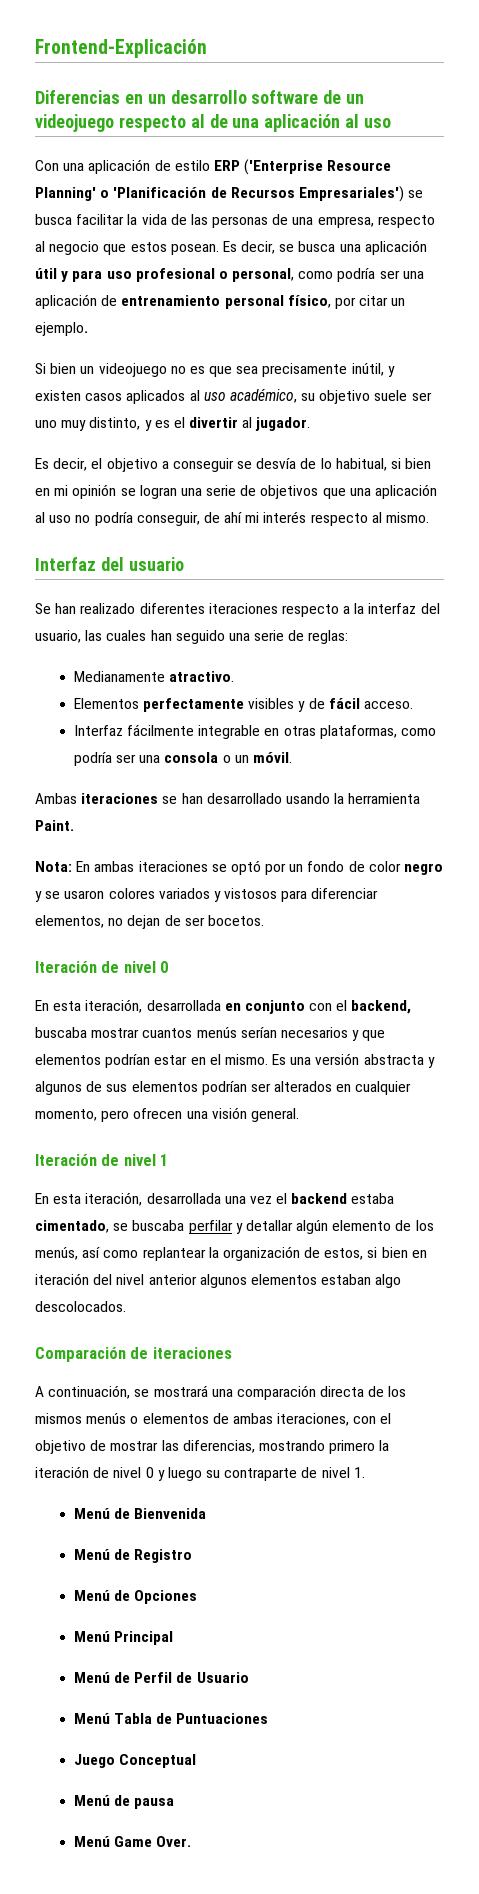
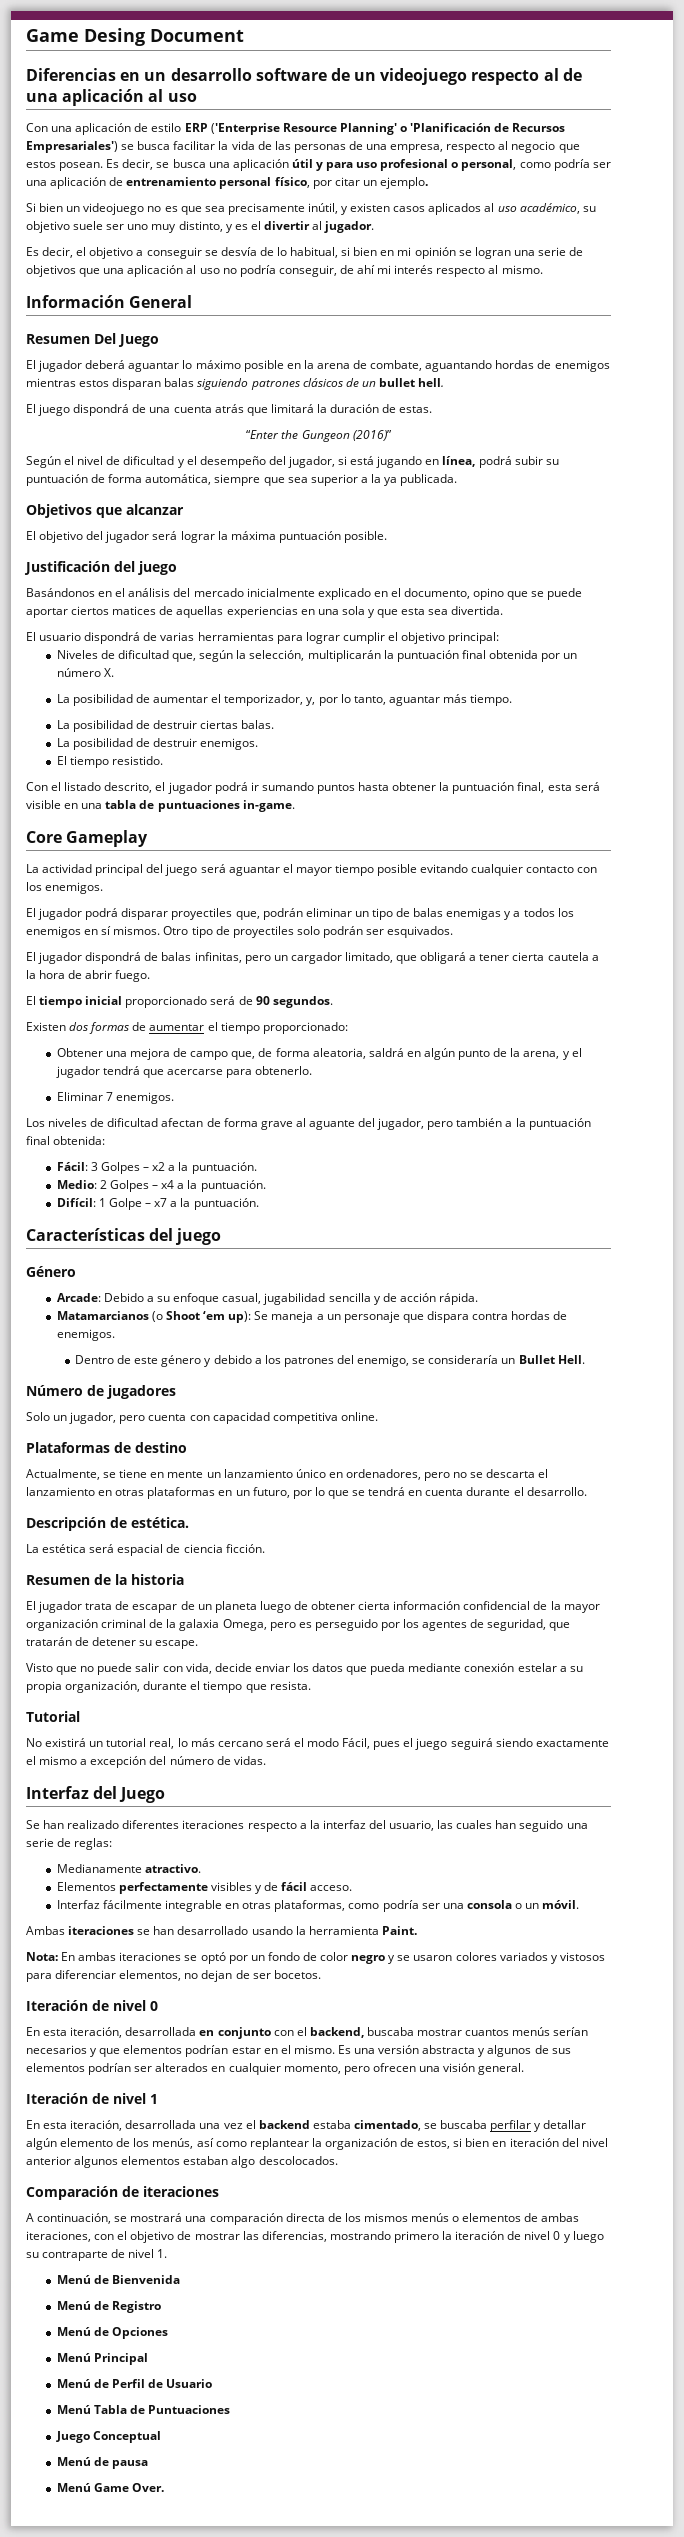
- Frontend-Explicación
+ Game Desing Document
+ Información General
+ Resumen Del Juego
+ El jugador deberá aguantar lo máximo posible en la arena de combate, aguantando hordas de enemigos mientras estos disparan balas siguiendo patrones clásicos de un bullet hell.
+ El juego dispondrá de una cuenta atrás que limitará la duración de estas.
+ “Enter the Gungeon (2016)”
+ Según el nivel de dificultad y el desempeño del jugador, si está jugando en línea, podrá subir su puntuación de forma automática, siempre que sea superior a la ya publicada.
+ Objetivos que alcanzar
+ El objetivo del jugador será lograr la máxima puntuación posible.
+ Justificación del juego
+ Basándonos en el análisis del mercado inicialmente explicado en el documento, opino que se puede aportar ciertos matices de aquellas experiencias en una sola y que esta sea divertida.
+ El usuario dispondrá de varias herramientas para lograr cumplir el objetivo principal:
+ Niveles de dificultad que, según la selección, multiplicarán la puntuación final obtenida por un número X.
+ La posibilidad de aumentar el temporizador, y, por lo tanto, aguantar más tiempo.
+ La posibilidad de destruir ciertas balas.
+ La posibilidad de destruir enemigos.
+ El tiempo resistido.
+ Con el listado descrito, el jugador podrá ir sumando puntos hasta obtener la puntuación final, esta será visible en una tabla de puntuaciones in-game.
+ Core Gameplay
+ La actividad principal del juego será aguantar el mayor tiempo posible evitando cualquier contacto con los enemigos.
+ El jugador podrá disparar proyectiles que, podrán eliminar un tipo de balas enemigas y a todos los enemigos en sí mismos. Otro tipo de proyectiles solo podrán ser esquivados.
+ El jugador dispondrá de balas infinitas, pero un cargador limitado, que obligará a tener cierta cautela a la hora de abrir fuego.
+ El tiempo inicial proporcionado será de 90 segundos.
+ Existen dos formas de aumentar el tiempo proporcionado:
+ Obtener una mejora de campo que, de forma aleatoria, saldrá en algún punto de la arena, y el jugador tendrá que acercarse para obtenerlo.
+ Eliminar 7 enemigos.
+ Los niveles de dificultad afectan de forma grave al aguante del jugador, pero también a la puntuación final obtenida:
+ Fácil: 3 Golpes – x2 a la puntuación.
+ Medio: 2 Golpes – x4 a la puntuación.
+ Difícil: 1 Golpe – x7 a la puntuación.
+ Características del juego
+ Género
+ Arcade: Debido a su enfoque casual, jugabilidad sencilla y de acción rápida.
+ Matamarcianos (o Shoot ‘em up): Se maneja a un personaje que dispara contra hordas de enemigos.
+ Dentro de este género y debido a los patrones del enemigo, se consideraría un Bullet Hell.
+ Número de jugadores
+ Solo un jugador, pero cuenta con capacidad competitiva online.
+ Plataformas de destino
+ Actualmente, se tiene en mente un lanzamiento único en ordenadores, pero no se descarta el lanzamiento en otras plataformas en un futuro, por lo que se tendrá en cuenta durante el desarrollo.
+ Descripción de estética.
+ La estética será espacial de ciencia ficción.
+ Resumen de la historia
+ El jugador trata de escapar de un planeta luego de obtener cierta información confidencial de la mayor organización criminal de la galaxia Omega, pero es perseguido por los agentes de seguridad, que tratarán de detener su escape.
+ Visto que no puede salir con vida, decide enviar los datos que pueda mediante conexión estelar a su propia organización, durante el tiempo que resista.
+ Tutorial
+ No existirá un tutorial real, lo más cercano será el modo Fácil, pues el juego seguirá siendo exactamente el mismo a excepción del número de vidas.
- Interfaz del usuario
+ Interfaz del Juego

